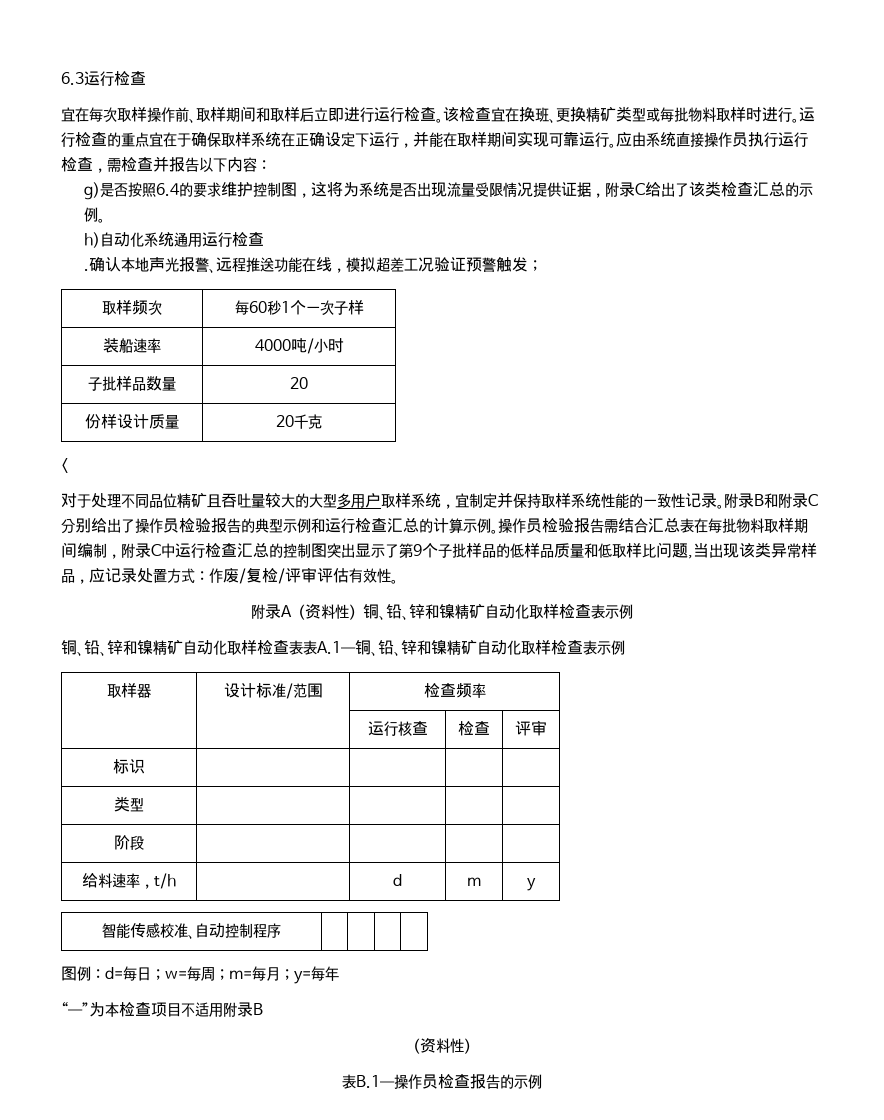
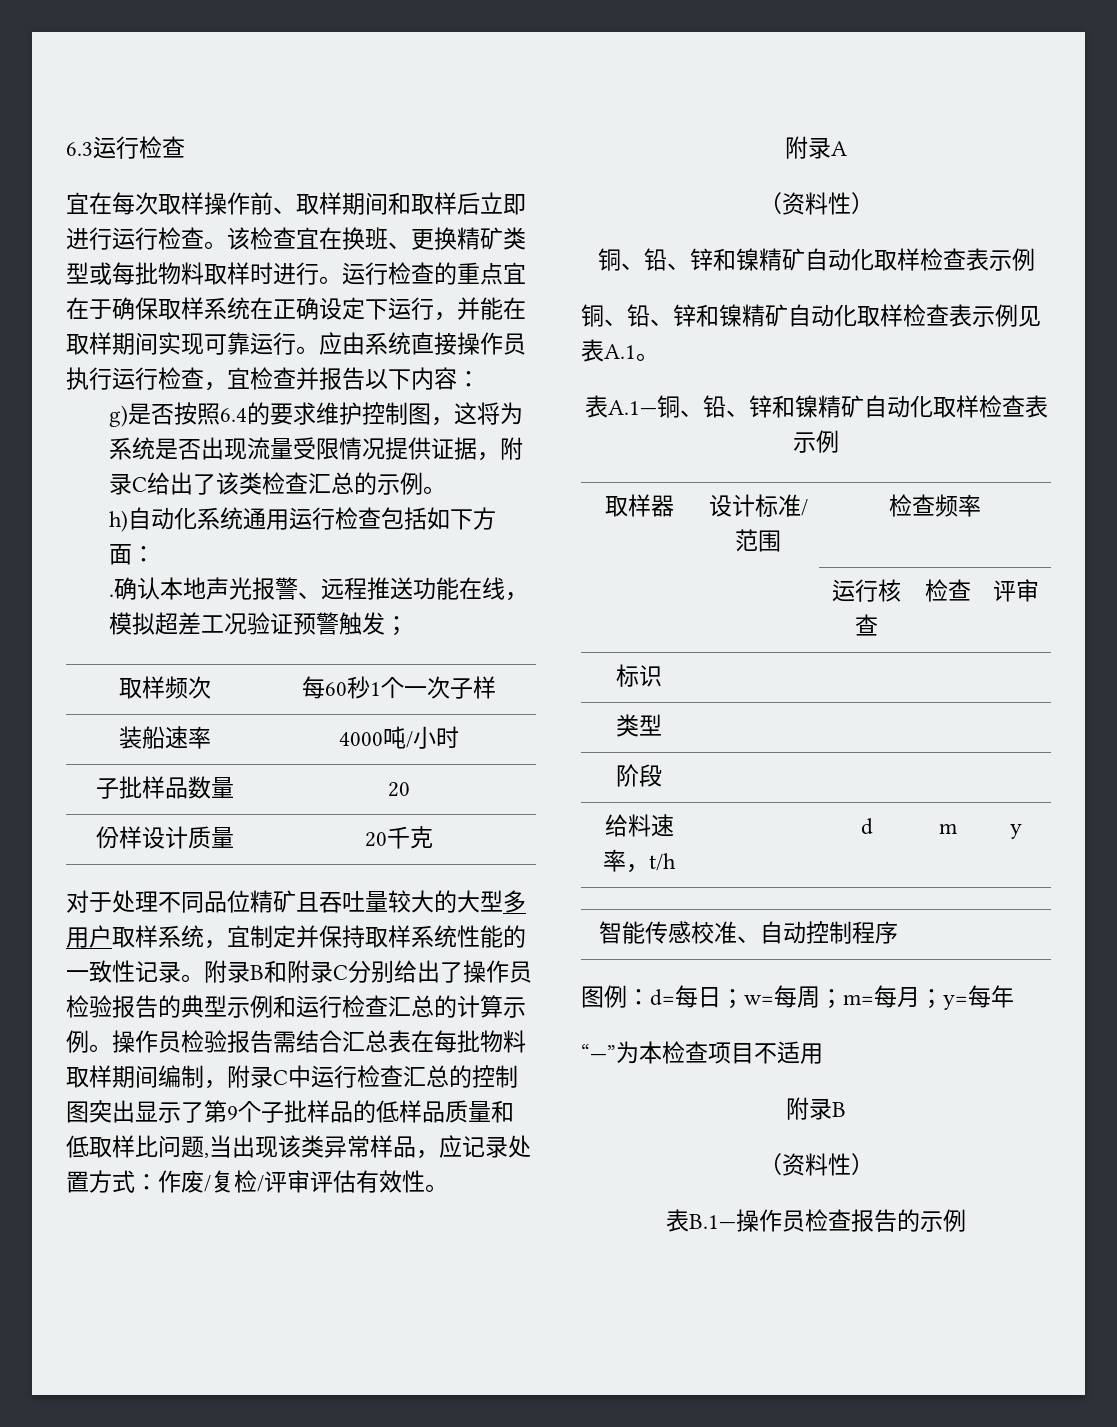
- 应由系统直接操作员执行运行检查，需检查并报告以下内容：
+ 应由系统直接操作员执行运行检查，宜检查并报告以下内容：
- h)自动化系统通用运行检查
+ h)自动化系统通用运行检查包括如下方面：
- <
- 附录A（资料性）铜、铅、锌和镍精矿自动化取样检查表示例
+ 附录A
+ （资料性）
+ 铜、铅、锌和镍精矿自动化取样检查表示例
- 铜、铅、锌和镍精矿自动化取样检查表表A.1—铜、铅、锌和镍精矿自动化取样检查表示例
+ 铜、铅、锌和镍精矿自动化取样检查表示例见表A.1。
+ 表A.1—铜、铅、锌和镍精矿自动化取样检查表示例
- “—”为本检查项目不适用附录B
+ “—”为本检查项目不适用
+ 附录B

